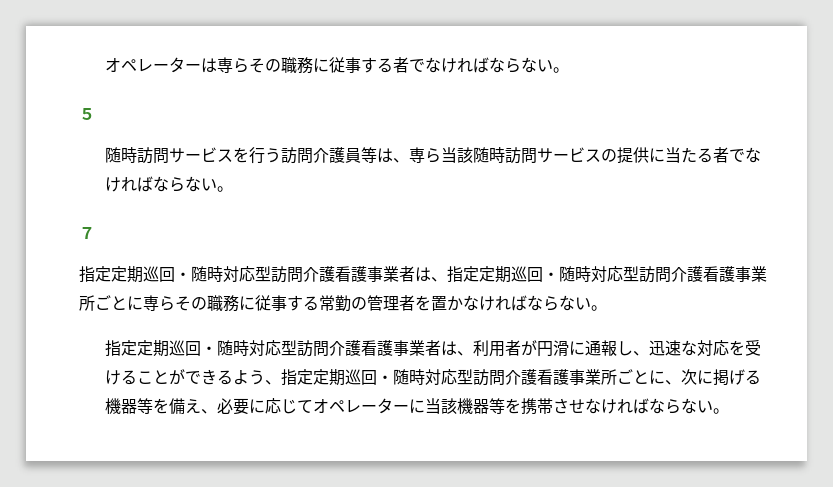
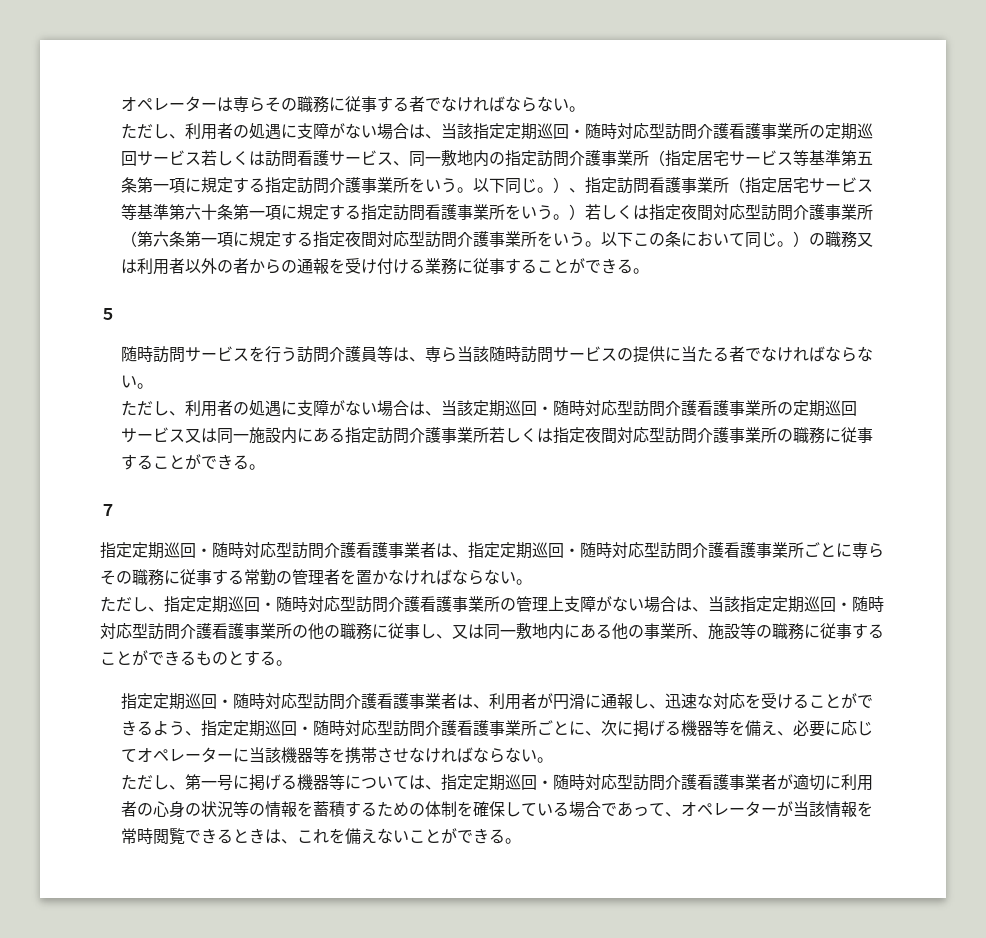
+ ただし、利用者の処遇に支障がない場合は、当該指定定期巡回・随時対応型訪問介護看護事業所の定期巡回サービス若しくは訪問看護サービス、同一敷地内の指定訪問介護事業所（指定居宅サービス等基準第五条第一項に規定する指定訪問介護事業所をいう。以下同じ。）、指定訪問看護事業所（指定居宅サービス等基準第六十条第一項に規定する指定訪問看護事業所をいう。）若しくは指定夜間対応型訪問介護事業所（第六条第一項に規定する指定夜間対応型訪問介護事業所をいう。以下この条において同じ。）の職務又は利用者以外の者からの通報を受け付ける業務に従事することができる。
+ ただし、利用者の処遇に支障がない場合は、当該定期巡回・随時対応型訪問介護看護事業所の定期巡回サービス又は同一施設内にある指定訪問介護事業所若しくは指定夜間対応型訪問介護事業所の職務に従事することができる。
+ ただし、指定定期巡回・随時対応型訪問介護看護事業所の管理上支障がない場合は、当該指定定期巡回・随時対応型訪問介護看護事業所の他の職務に従事し、又は同一敷地内にある他の事業所、施設等の職務に従事することができるものとする。
+ ただし、第一号に掲げる機器等については、指定定期巡回・随時対応型訪問介護看護事業者が適切に利用者の心身の状況等の情報を蓄積するための体制を確保している場合であって、オペレーターが当該情報を常時閲覧できるときは、これを備えないことができる。

